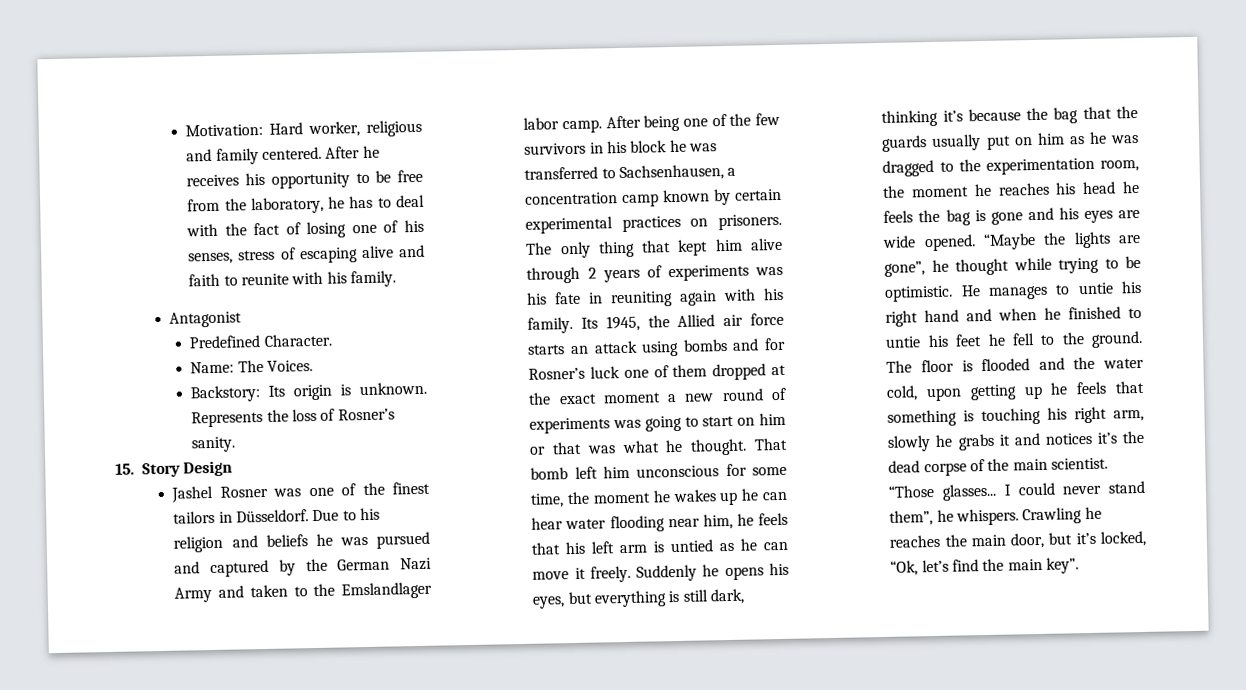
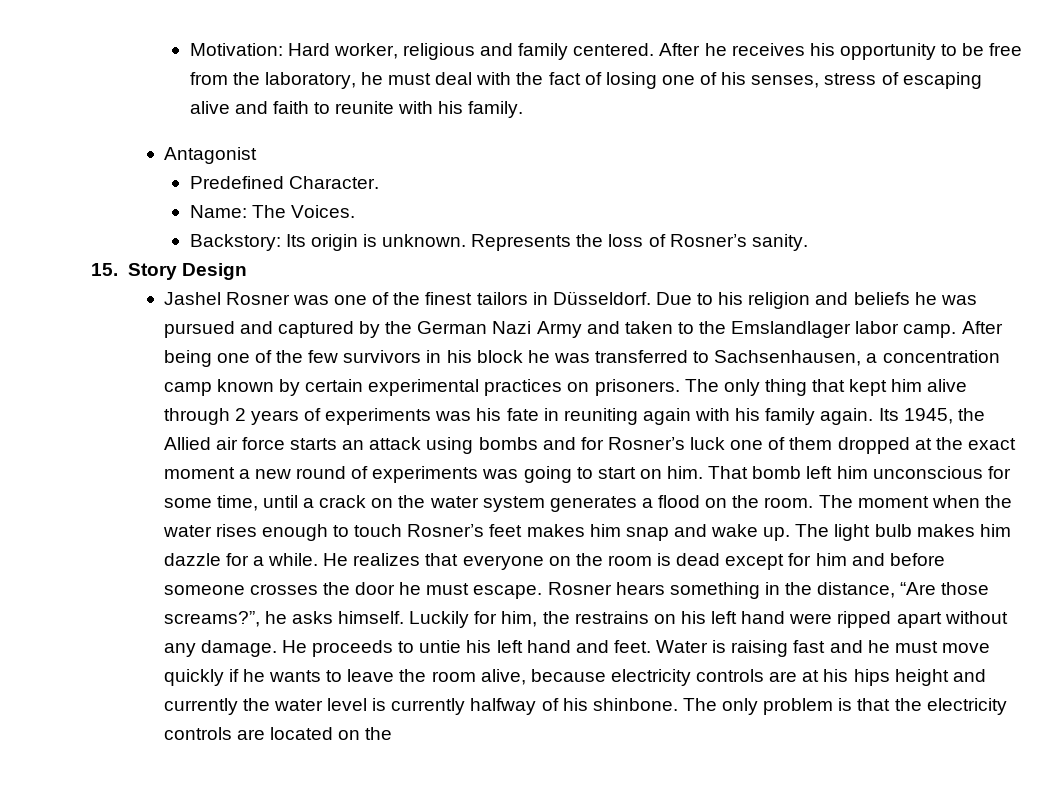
- After he receives his opportunity to be free from the laboratory, he has to deal with the fact of losing one of his senses, stress of escaping alive and faith to reunite with his family.
+ After he receives his opportunity to be free from the laboratory, he must deal with the fact of losing one of his senses, stress of escaping alive and faith to reunite with his family.
- The only thing that kept him alive through 2 years of experiments was his fate in reuniting again with his family.
+ The only thing that kept him alive through 2 years of experiments was his fate in reuniting again with his family again.
- Its 1945, the Allied air force starts an attack using bombs and for Rosner’s luck one of them dropped at the exact moment a new round of experiments was going to start on him or that was what he thought.
+ Its 1945, the Allied air force starts an attack using bombs and for Rosner’s luck one of them dropped at the exact moment a new round of experiments was going to start on him.
- That bomb left him unconscious for some time, the moment he wakes up he can hear water flooding near him, he feels that his left arm is untied as he can move it freely. Suddenly he opens his eyes, but everything is still dark, thinking it’s because the bag that the guards usually put on him as he was dragged to the experimentation room, the moment he reaches his head he feels the bag is gone and his eyes are wide opened. “Maybe the lights are gone”, he thought while trying to be optimistic. He manages to untie his right hand and when he finished to untie his feet he fell to the ground. The floor is flooded and the water cold, upon getting up he feels that something is touching his right arm, slowly he grabs it and notices it’s the dead corpse of the main scientist. “Those glasses... I could never stand them”, he whispers. Crawling he reaches the main door, but it’s locked, “Ok, let’s find the main key”.
+ That bomb left him unconscious for some time, until a crack on the water system generates a flood on the room. The moment when the water rises enough to touch Rosner’s feet makes him snap and wake up. The light bulb makes him dazzle for a while. He realizes that everyone on the room is dead except for him and before someone crosses the door he must escape. Rosner hears something in the distance, “Are those screams?”, he asks himself. Luckily for him, the restrains on his left hand were ripped apart without any damage. He proceeds to untie his left hand and feet. Water is raising fast and he must move quickly if he wants to leave the room alive, because electricity controls are at his hips height and currently the water level is currently halfway of his shinbone. The only problem is that the electricity controls are located on the

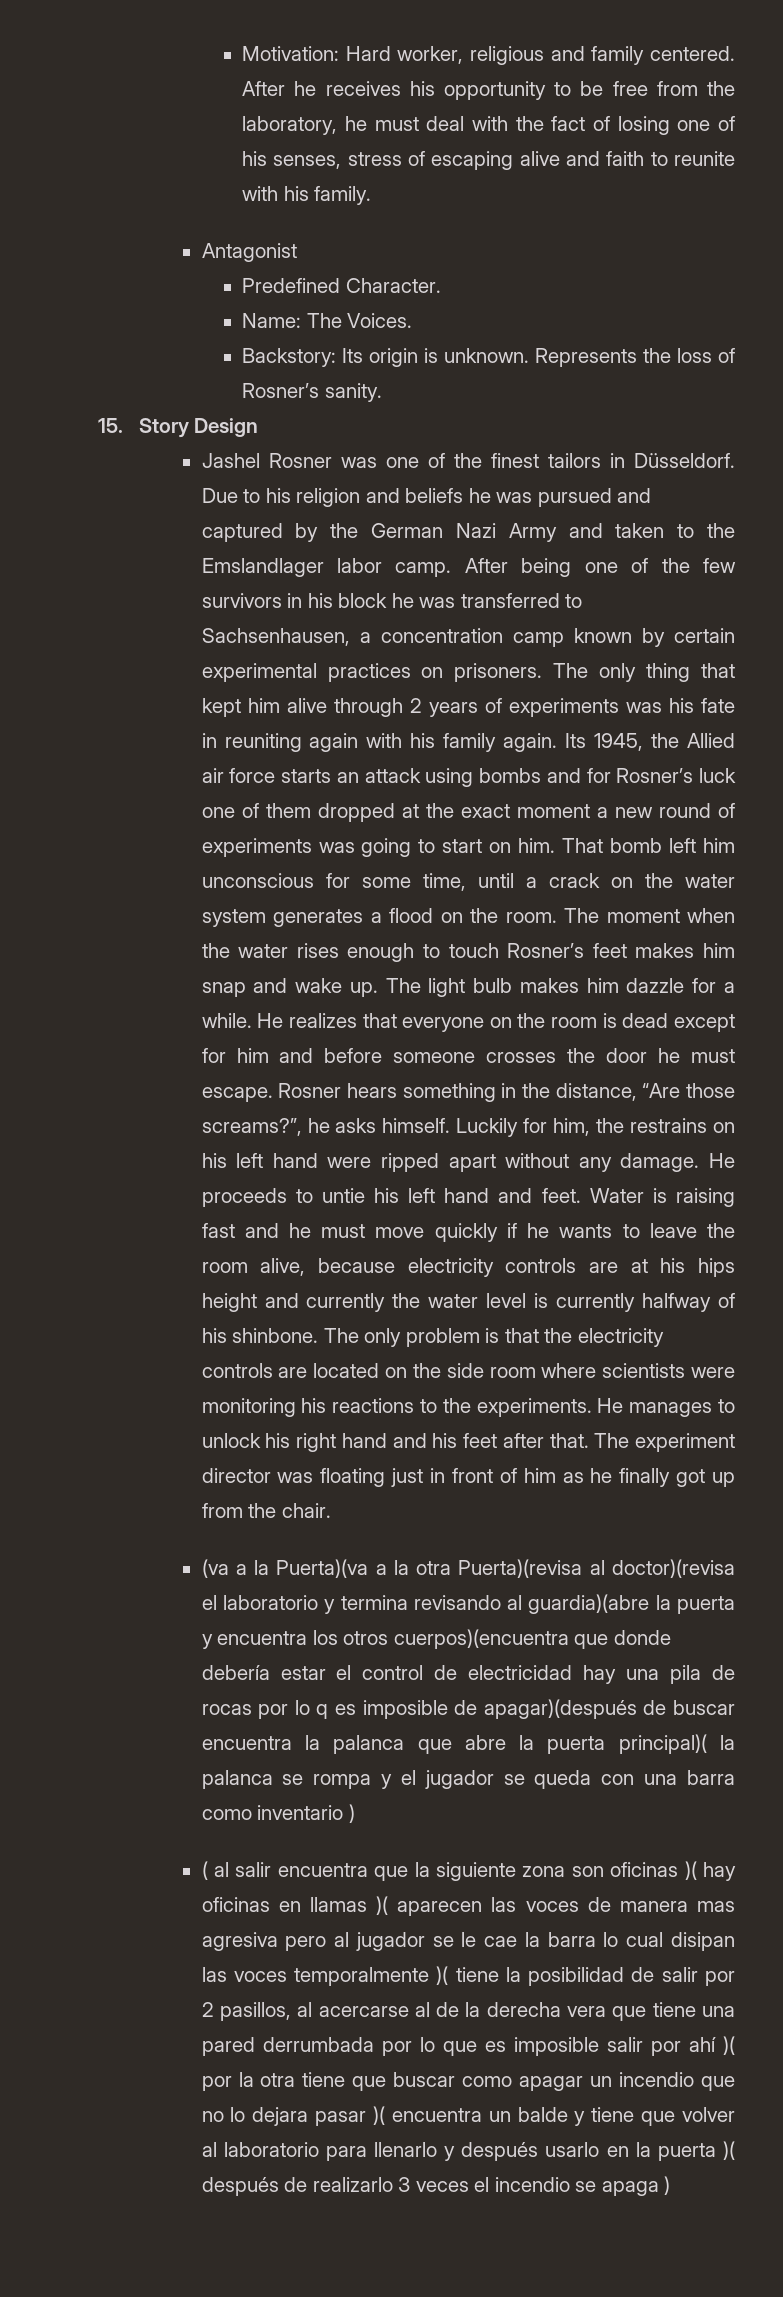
- The only problem is that the electricity controls are located on the
+ The only problem is that the electricity controls are located on the side room where scientists were monitoring his reactions to the experiments. He manages to unlock his right hand and his feet after that. The experiment director was floating just in front of him as he finally got up from the chair.
+ (va a la Puerta)(va a la otra Puerta)(revisa al doctor)(revisa el laboratorio y termina revisando al guardia)(abre la puerta y encuentra los otros cuerpos)(encuentra que donde debería estar el control de electricidad hay una pila de rocas por lo q es imposible de apagar)(después de buscar encuentra la palanca que abre la puerta principal)( la palanca se rompa y el jugador se queda con una barra como inventario )
+ ( al salir encuentra que la siguiente zona son oficinas )( hay oficinas en llamas )( aparecen las voces de manera mas agresiva pero al jugador se le cae la barra lo cual disipan las voces temporalmente )( tiene la posibilidad de salir por 2 pasillos, al acercarse al de la derecha vera que tiene una pared derrumbada por lo que es imposible salir por ahí )( por la otra tiene que buscar como apagar un incendio que no lo dejara pasar )( encuentra un balde y tiene que volver al laboratorio para llenarlo y después usarlo en la puerta )( después de realizarlo 3 veces el incendio se apaga )

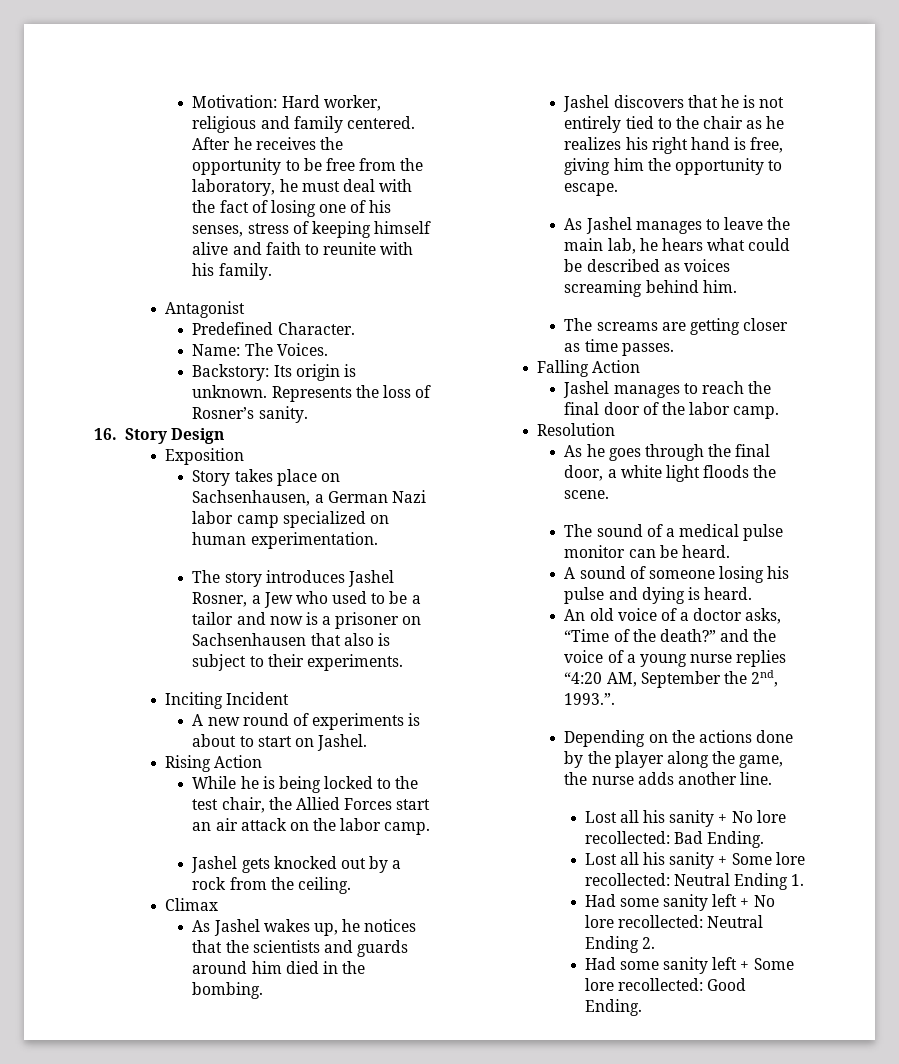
- After he receives his opportunity to be free from the laboratory, he must deal with the fact of losing one of his senses, stress of escaping alive and faith to reunite with his family.
+ After he receives the opportunity to be free from the laboratory, he must deal with the fact of losing one of his senses, stress of keeping himself alive and faith to reunite with his family.
- 15. Story Design
+ 16. Story Design
- Jashel Rosner was one of the finest tailors in Düsseldorf. Due to his religion and beliefs he was pursued and captured by the German Nazi Army and taken to the Emslandlager labor camp. After being one of the few survivors in his block he was transferred to Sachsenhausen, a concentration camp known by certain experimental practices on prisoners. The only thing that kept him alive through 2 years of experiments was his fate in reuniting again with his family again. Its 1945, the Allied air force starts an attack using bombs and for Rosner’s luck one of them dropped at the exact moment a new round of experiments was going to start on him. That bomb left him unconscious for some time, until a crack on the water system generates a flood on the room. The moment when the water rises enough to touch Rosner’s feet makes him snap and wake up. The light bulb makes him dazzle for a while. He realizes that everyone on the room is dead except for him and before someone crosses the door he must escape. Rosner hears something in the distance, “Are those screams?”, he asks himself. Luckily for him, the restrains on his left hand were ripped apart without any damage. He proceeds to untie his left hand and feet. Water is raising fast and he must move quickly if he wants to leave the room alive, because electricity controls are at his hips height and currently the water level is currently halfway of his shinbone. The only problem is that the electricity controls are located on the side room where scientists were monitoring his reactions to the experiments. He manages to unlock his right hand and his feet after that. The experiment director was floating just in front of him as he finally got up from the chair.
- (va a la Puerta)(va a la otra Puerta)(revisa al doctor)(revisa el laboratorio y termina revisando al guardia)(abre la puerta y encuentra los otros cuerpos)(encuentra que donde debería estar el control de electricidad hay una pila de rocas por lo q es imposible de apagar)(después de buscar encuentra la palanca que abre la puerta principal)( la palanca se rompa y el jugador se queda con una barra como inventario )
- ( al salir encuentra que la siguiente zona son oficinas )( hay oficinas en llamas )( aparecen las voces de manera mas agresiva pero al jugador se le cae la barra lo cual disipan las voces temporalmente )( tiene la posibilidad de salir por 2 pasillos, al acercarse al de la derecha vera que tiene una pared derrumbada por lo que es imposible salir por ahí )( por la otra tiene que buscar como apagar un incendio que no lo dejara pasar )( encuentra un balde y tiene que volver al laboratorio para llenarlo y después usarlo en la puerta )( después de realizarlo 3 veces el incendio se apaga )
+ Exposition
+ Story takes place on Sachsenhausen, a German Nazi labor camp specialized on human experimentation.
+ The story introduces Jashel Rosner, a Jew who used to be a tailor and now is a prisoner on Sachsenhausen that also is subject to their experiments.
+ Inciting Incident
+ A new round of experiments is about to start on Jashel.
+ Rising Action
+ While he is being locked to the test chair, the Allied Forces start an air attack on the labor camp.
+ Jashel gets knocked out by a rock from the ceiling.
+ Climax
+ As Jashel wakes up, he notices that the scientists and guards around him died in the bombing.
+ Jashel discovers that he is not entirely tied to the chair as he realizes his right hand is free, giving him the opportunity to escape.
+ As Jashel manages to leave the main lab, he hears what could be described as voices screaming behind him.
+ The screams are getting closer as time passes.
+ Falling Action
+ Jashel manages to reach the final door of the labor camp.
+ Resolution
+ As he goes through the final door, a white light floods the scene.
+ The sound of a medical pulse monitor can be heard.
+ A sound of someone losing his pulse and dying is heard.
+ An old voice of a doctor asks, “Time of the death?” and the voice of a young nurse replies “4:20 AM, September the 2nd, 1993.”.
+ Depending on the actions done by the player along the game, the nurse adds another line.
+ Lost all his sanity + No lore recollected: Bad Ending.
+ Lost all his sanity + Some lore recollected: Neutral Ending 1.
+ Had some sanity left + No lore recollected: Neutral Ending 2.
+ Had some sanity left + Some lore recollected: Good Ending.

